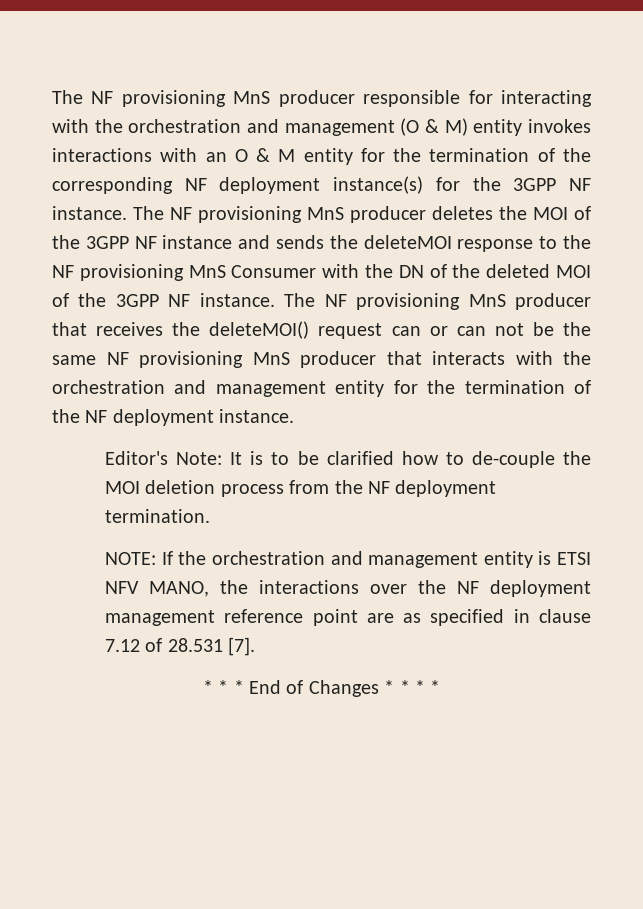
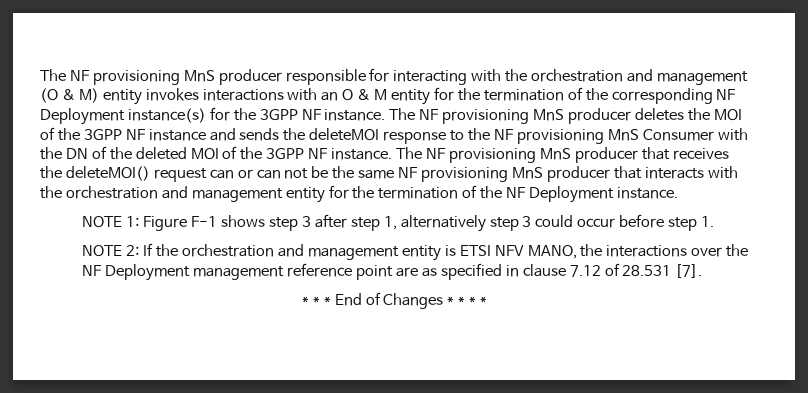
- The NF provisioning MnS producer responsible for interacting with the orchestration and management (O & M) entity invokes interactions with an O & M entity for the termination of the corresponding NF deployment instance(s) for the 3GPP NF instance.
+ The NF provisioning MnS producer responsible for interacting with the orchestration and management (O & M) entity invokes interactions with an O & M entity for the termination of the corresponding NF Deployment instance(s) for the 3GPP NF instance.
- The NF provisioning MnS producer that receives the deleteMOI() request can or can not be the same NF provisioning MnS producer that interacts with the orchestration and management entity for the termination of the NF deployment instance.
+ The NF provisioning MnS producer that receives the deleteMOI() request can or can not be the same NF provisioning MnS producer that interacts with the orchestration and management entity for the termination of the NF Deployment instance.
- Editor's Note: It is to be clarified how to de-couple the MOI deletion process from the NF deployment termination.
- NOTE: If the orchestration and management entity is ETSI NFV MANO, the interactions over the NF deployment management reference point are as specified in clause 7.12 of 28.531 [7].
+ NOTE 1: Figure F-1 shows step 3 after step 1, alternatively step 3 could occur before step 1.
+ NOTE 2: If the orchestration and management entity is ETSI NFV MANO, the interactions over the NF Deployment management reference point are as specified in clause 7.12 of 28.531 [7].

